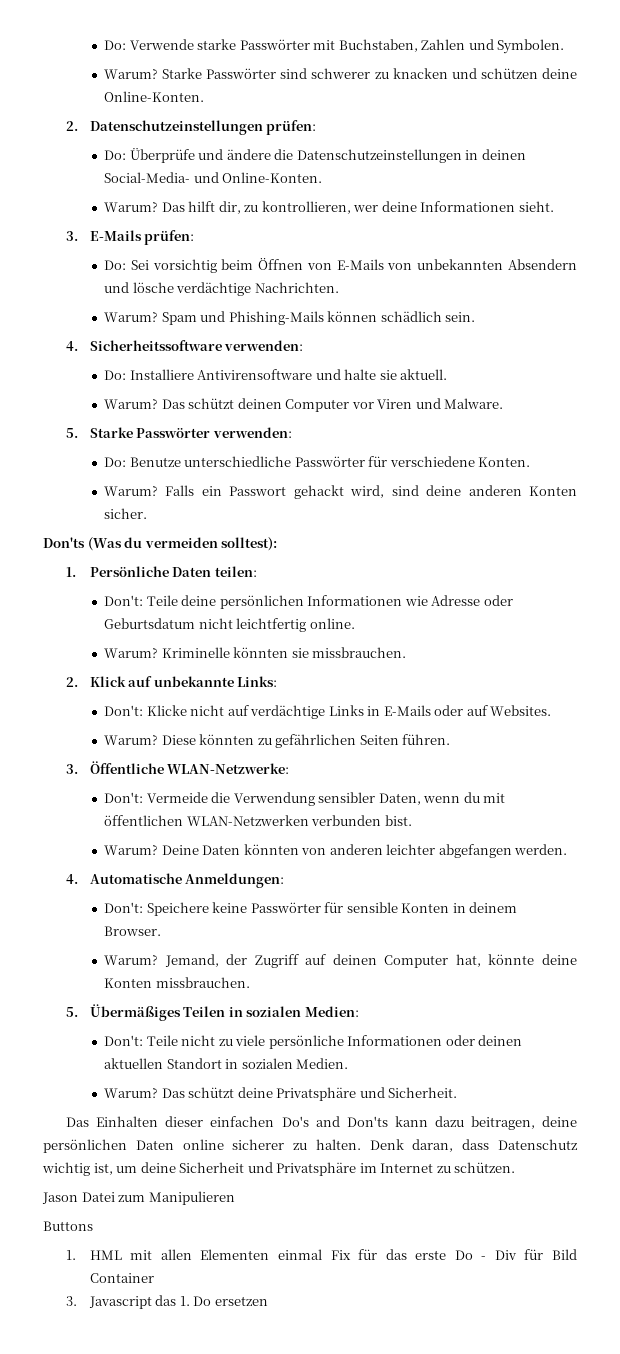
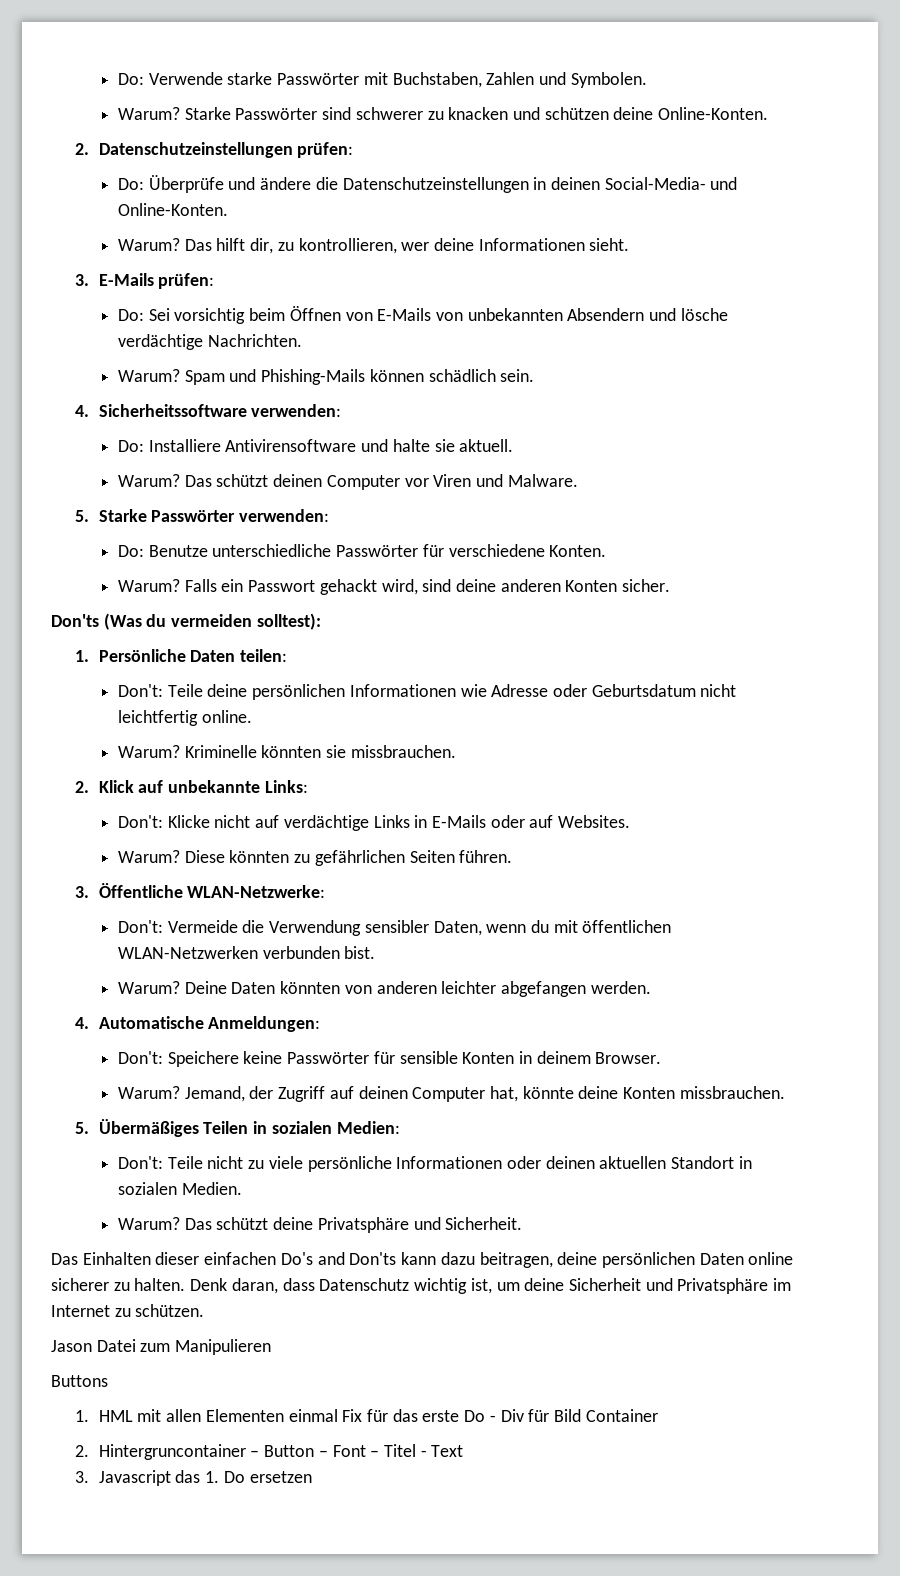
+ 2. Hintergruncontainer – Button – Font – Titel - Text

